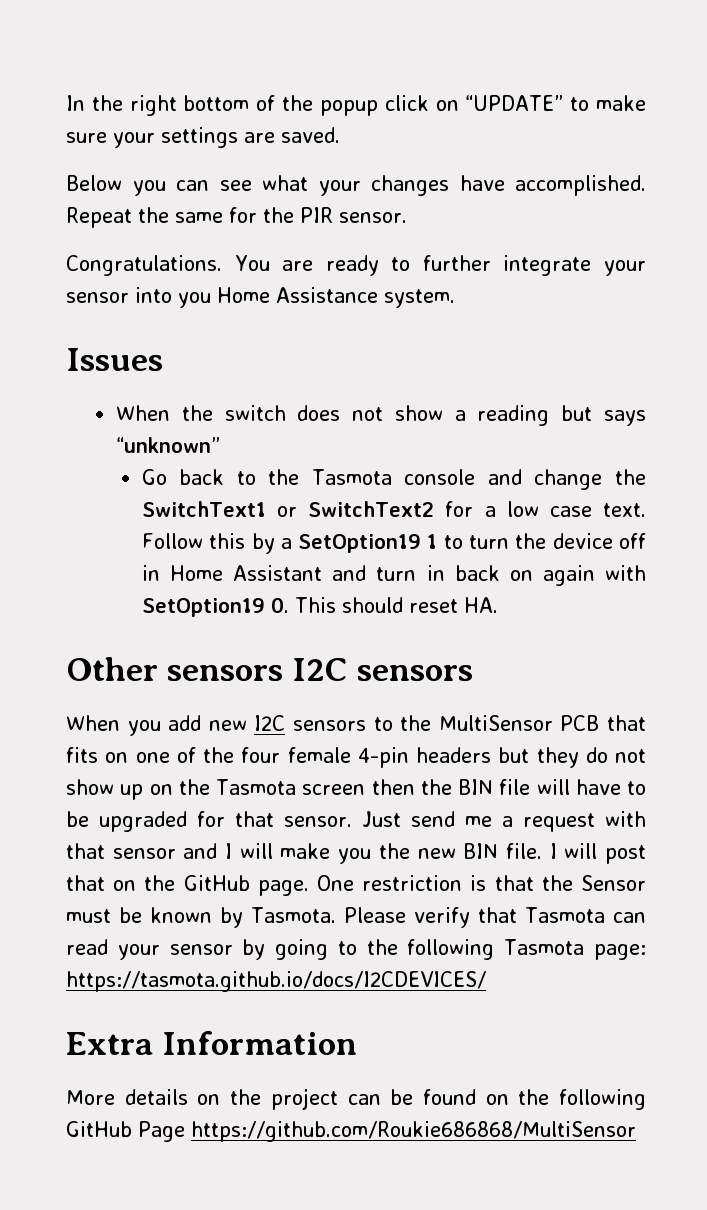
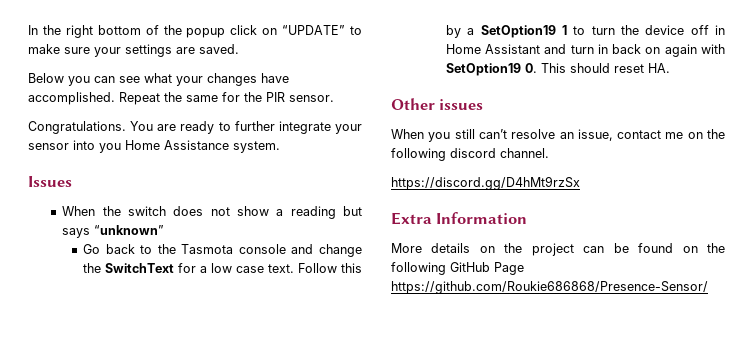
- Go back to the Tasmota console and change the SwitchText1 or SwitchText2 for a low case text.
+ Go back to the Tasmota console and change the SwitchText for a low case text.
- Other sensors I2C sensors
+ Other issues
- When you add new I2C sensors to the MultiSensor PCB that fits on one of the four female 4-pin headers but they do not show up on the Tasmota screen then the BIN file will have to be upgraded for that sensor. Just send me a request with that sensor and I will make you the new BIN file. I will post that on the GitHub page. One restriction is that the Sensor must be known by Tasmota. Please verify that Tasmota can read your sensor by going to the following Tasmota page: https://tasmota.github.io/docs/I2CDEVICES/
+ When you still can’t resolve an issue, contact me on the following discord channel.
+ https://discord.gg/D4hMt9rzSx
- More details on the project can be found on the following GitHub Page https://github.com/Roukie686868/MultiSensor
+ More details on the project can be found on the following GitHub Page https://github.com/Roukie686868/Presence-Sensor/

